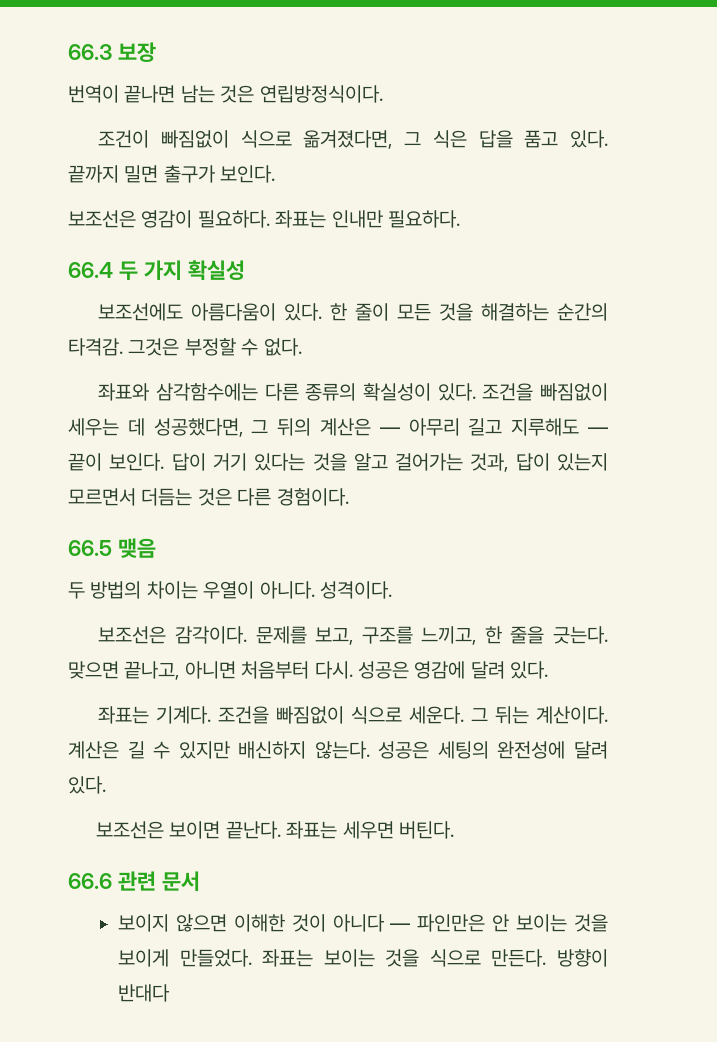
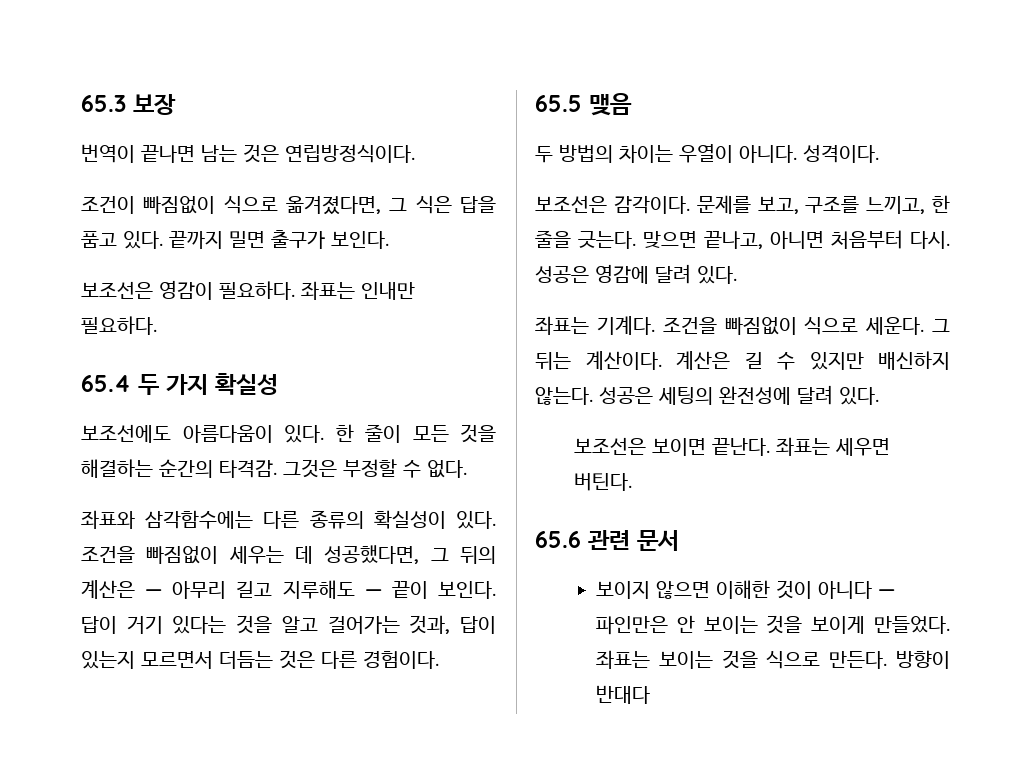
- 66.3 보장
+ 65.3 보장
- 66.4 두 가지 확실성
+ 65.4 두 가지 확실성
- 66.5 맺음
+ 65.5 맺음
- 66.6 관련 문서
+ 65.6 관련 문서

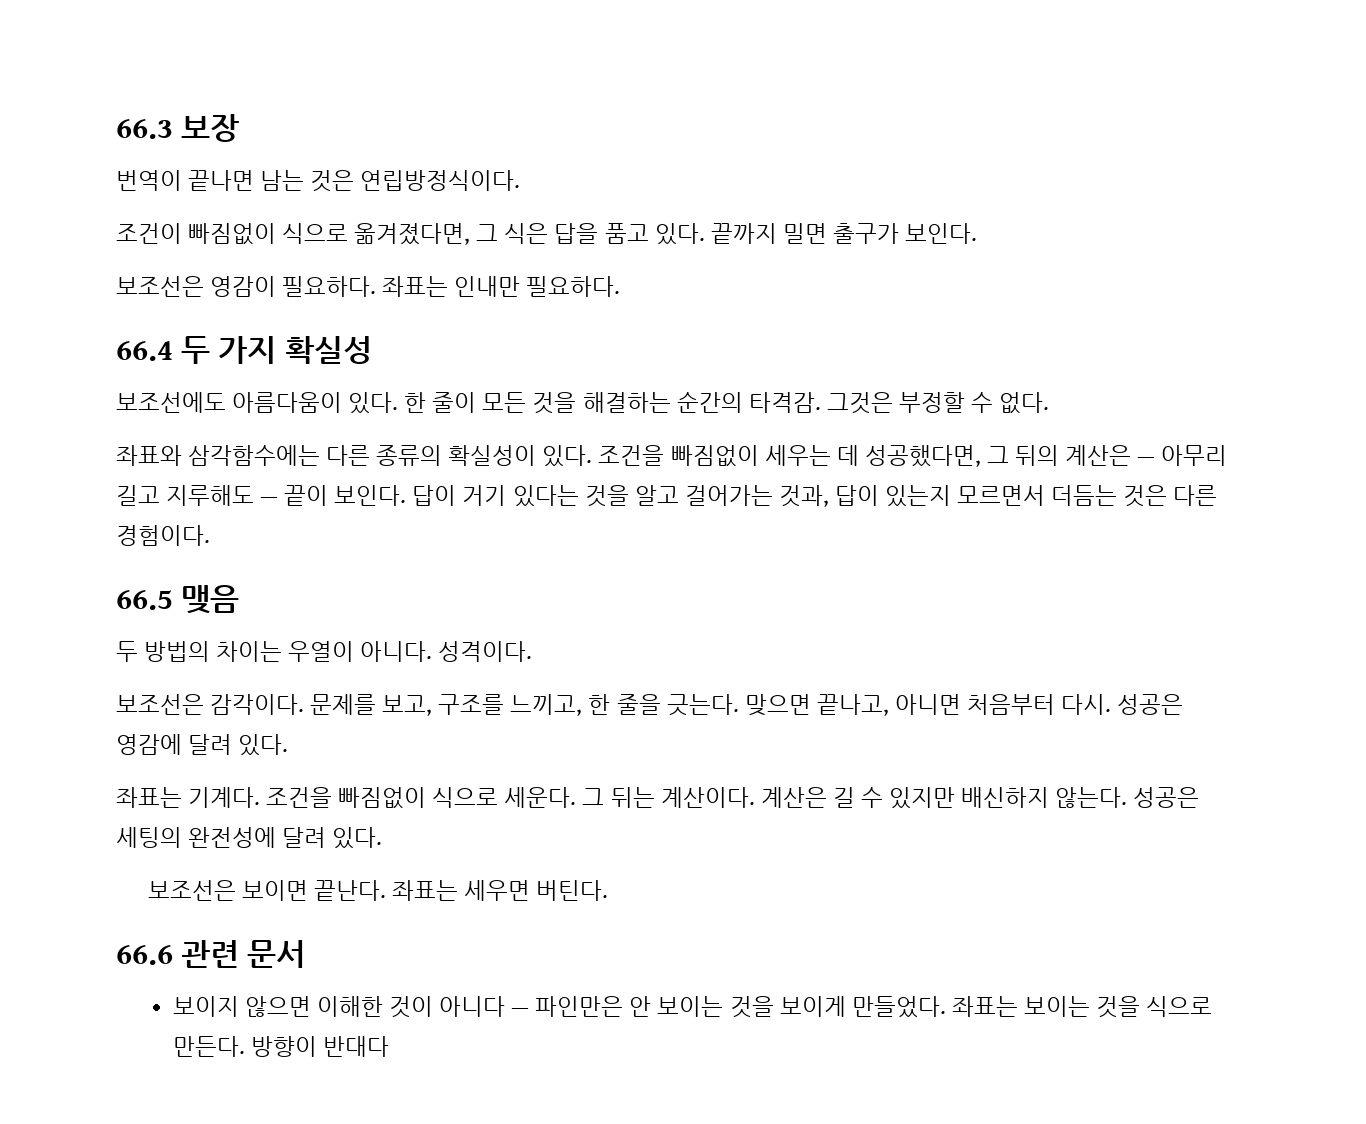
- 65.3 보장
+ 66.3 보장
- 65.4 두 가지 확실성
+ 66.4 두 가지 확실성
- 65.5 맺음
+ 66.5 맺음
- 65.6 관련 문서
+ 66.6 관련 문서

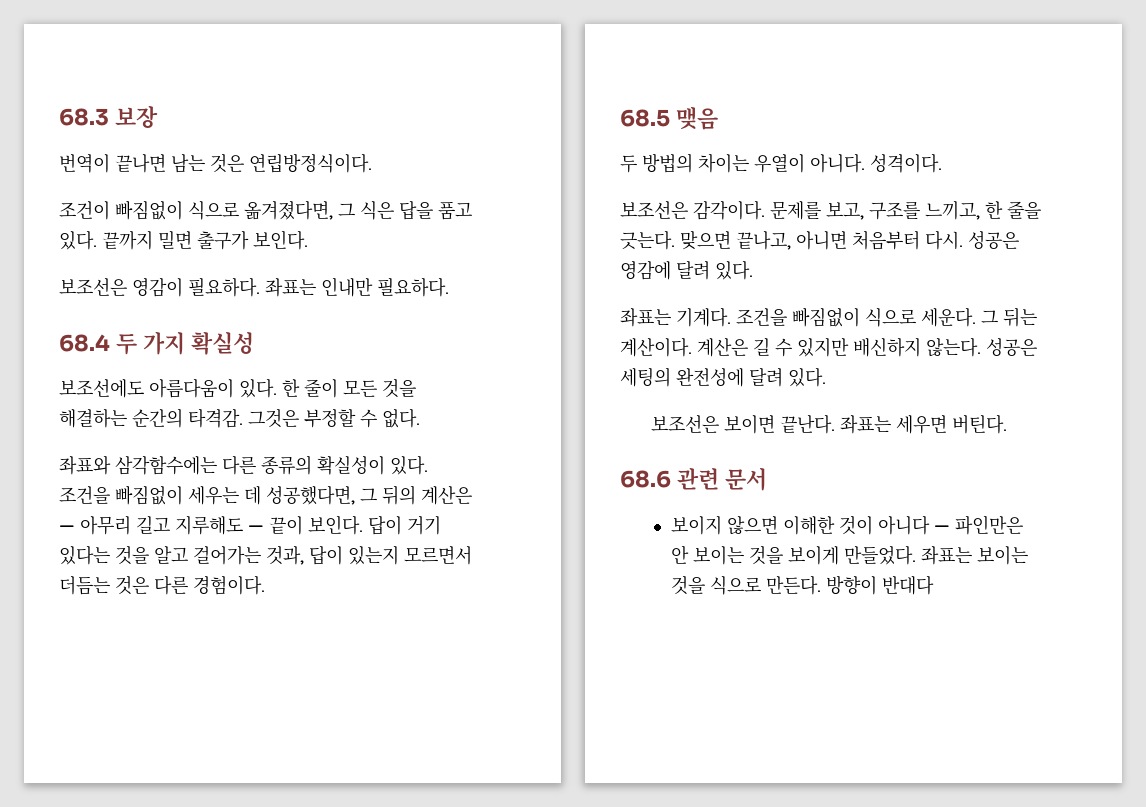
- 66.3 보장
+ 68.3 보장
- 66.4 두 가지 확실성
+ 68.4 두 가지 확실성
- 66.5 맺음
+ 68.5 맺음
- 66.6 관련 문서
+ 68.6 관련 문서

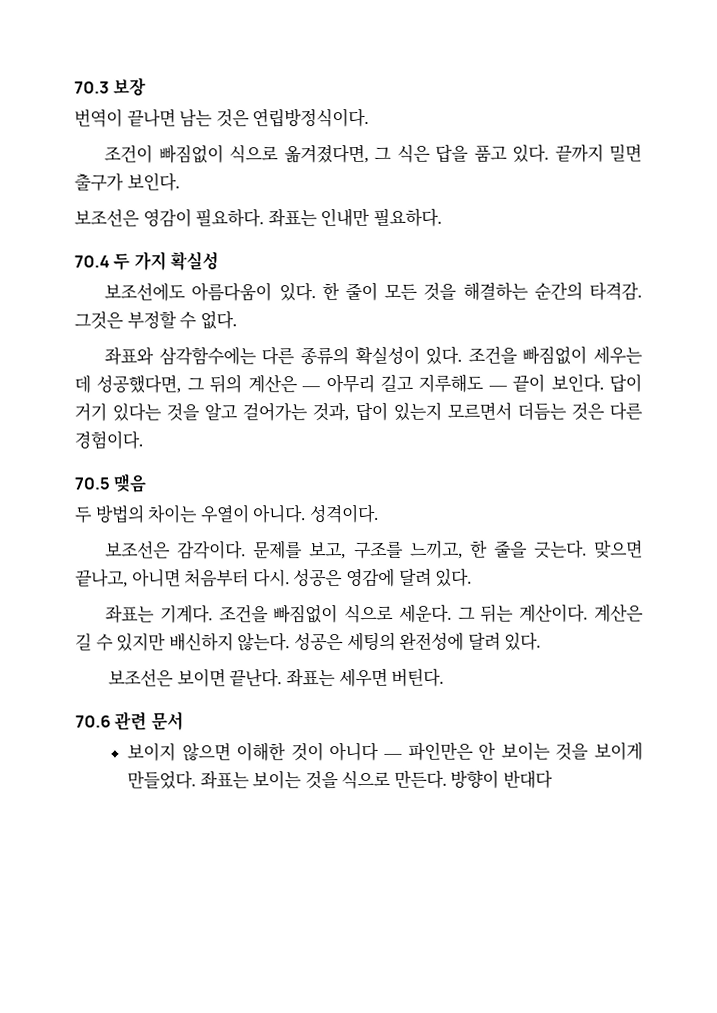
- 68.3 보장
+ 70.3 보장
- 68.4 두 가지 확실성
+ 70.4 두 가지 확실성
- 68.5 맺음
+ 70.5 맺음
- 68.6 관련 문서
+ 70.6 관련 문서

